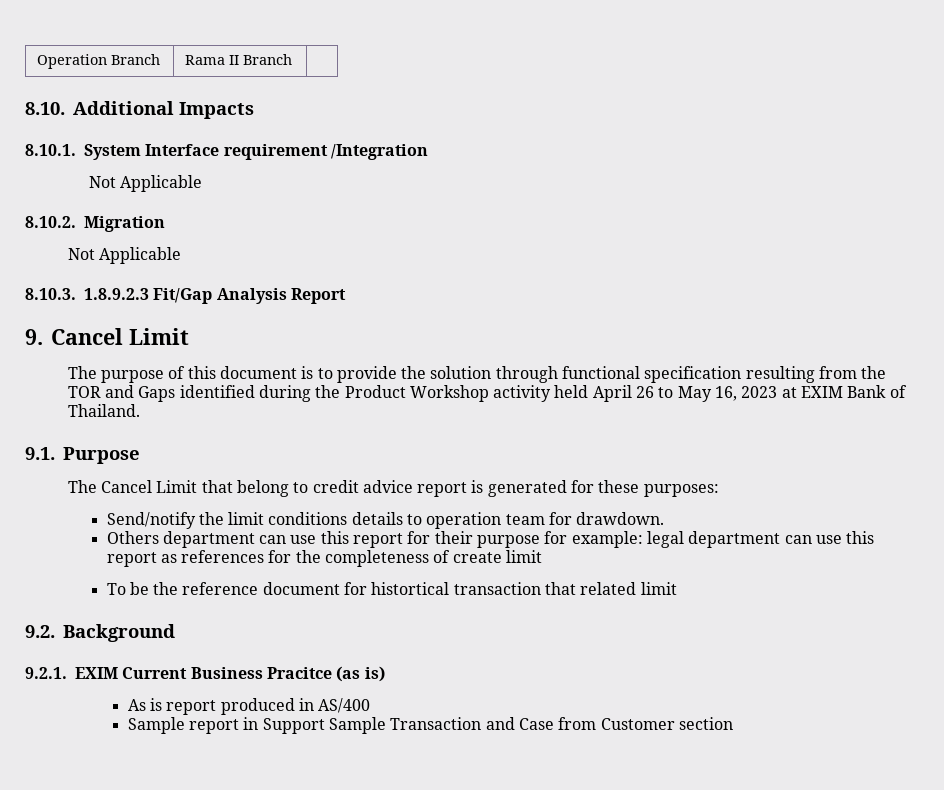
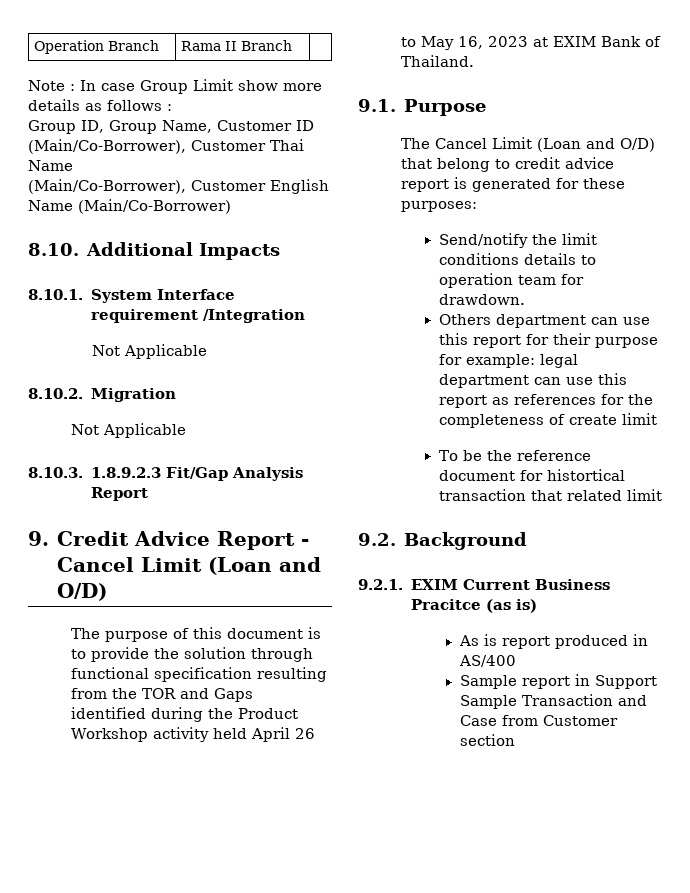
+ Note : In case Group Limit show more details as follows :
+ Group ID, Group Name, Customer ID (Main/Co-Borrower), Customer Thai Name
+ (Main/Co-Borrower), Customer English Name (Main/Co-Borrower)
- 9. Cancel Limit
+ 9. Credit Advice Report - Cancel Limit (Loan and O/D)
- The Cancel Limit that belong to credit advice report is generated for these purposes:
+ The Cancel Limit (Loan and O/D) that belong to credit advice report is generated for these purposes:

